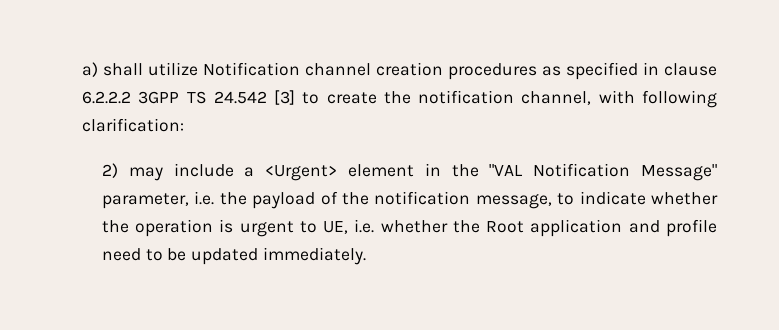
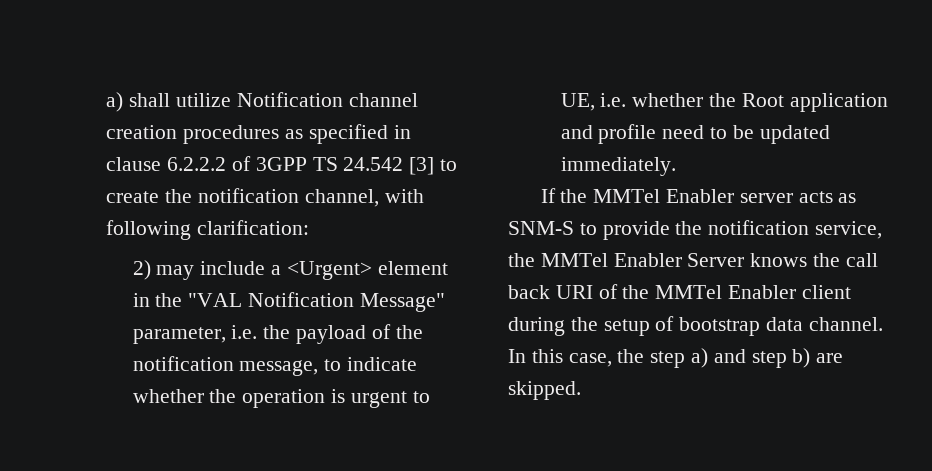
- a) shall utilize Notification channel creation procedures as specified in clause 6.2.2.2 3GPP TS 24.542 [3] to create the notification channel, with following clarification:
+ a) shall utilize Notification channel creation procedures as specified in clause 6.2.2.2 of 3GPP TS 24.542 [3] to create the notification channel, with following clarification:
+ If the MMTel Enabler server acts as SNM-S to provide the notification service, the MMTel Enabler Server knows the call back URI of the MMTel Enabler client during the setup of bootstrap data channel. In this case, the step a) and step b) are skipped.

